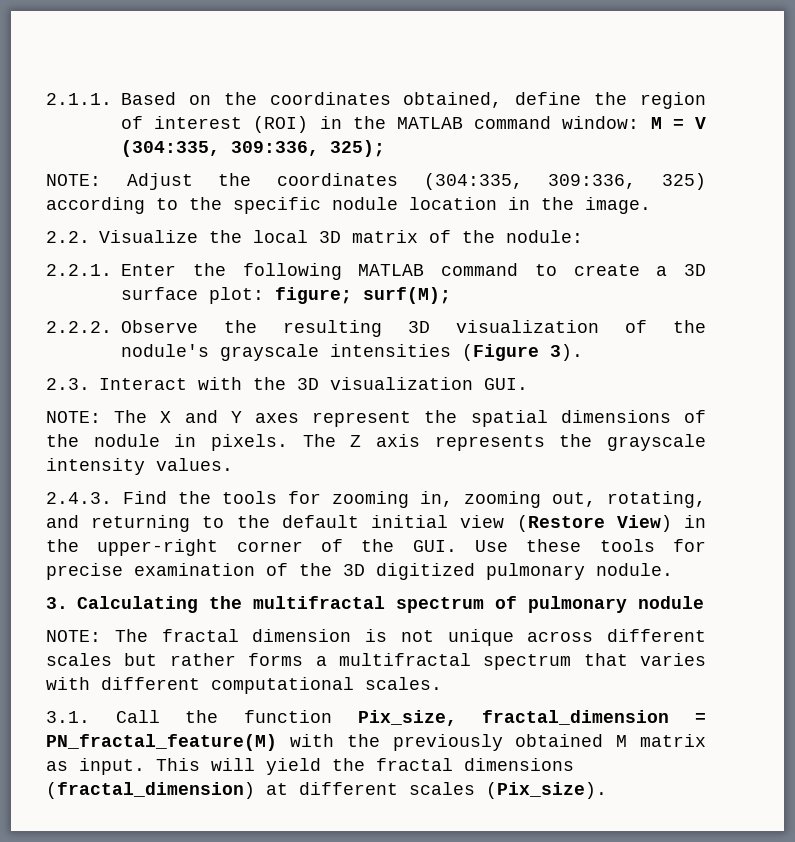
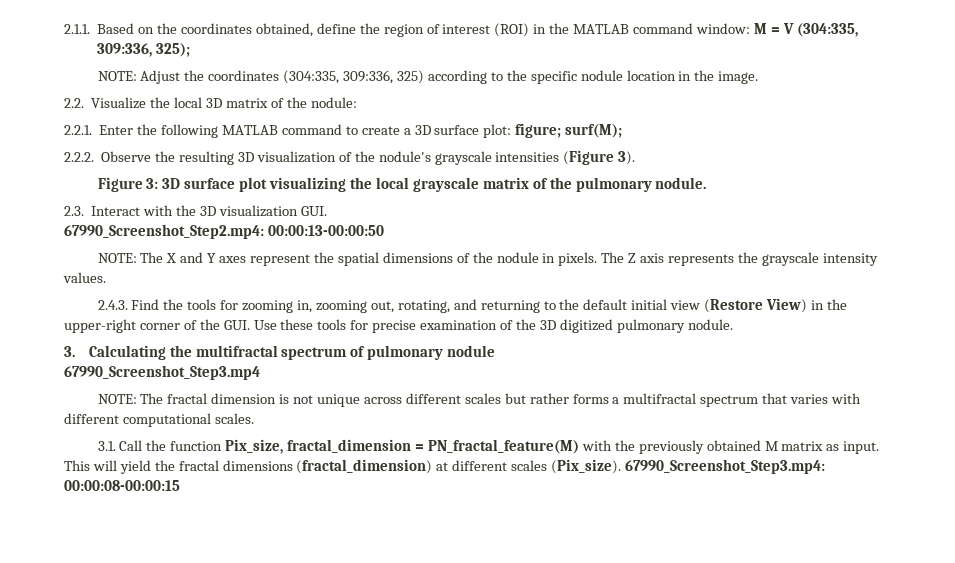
+ Figure 3: 3D surface plot visualizing the local grayscale matrix of the pulmonary nodule.
+ 67990_Screenshot_Step2.mp4: 00:00:13-00:00:50
+ 67990_Screenshot_Step3.mp4
+ 67990_Screenshot_Step3.mp4: 00:00:08-00:00:15

